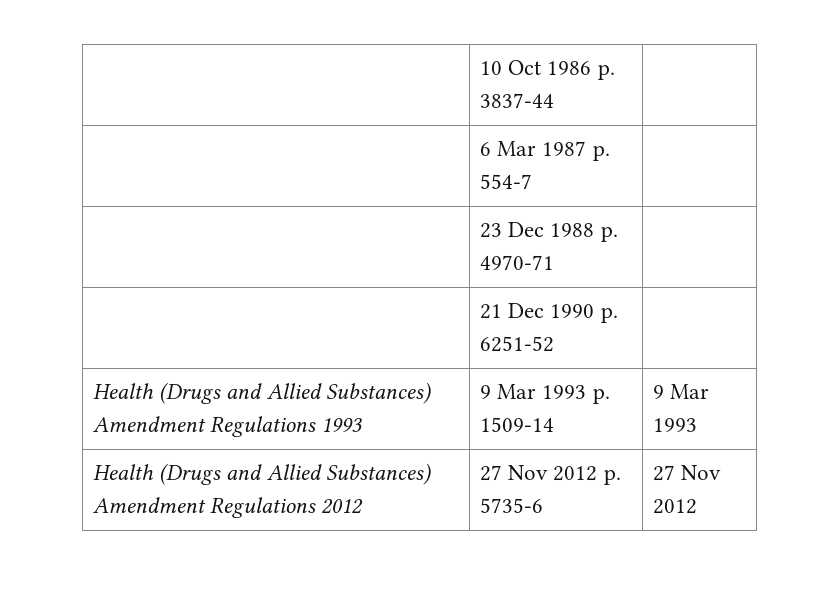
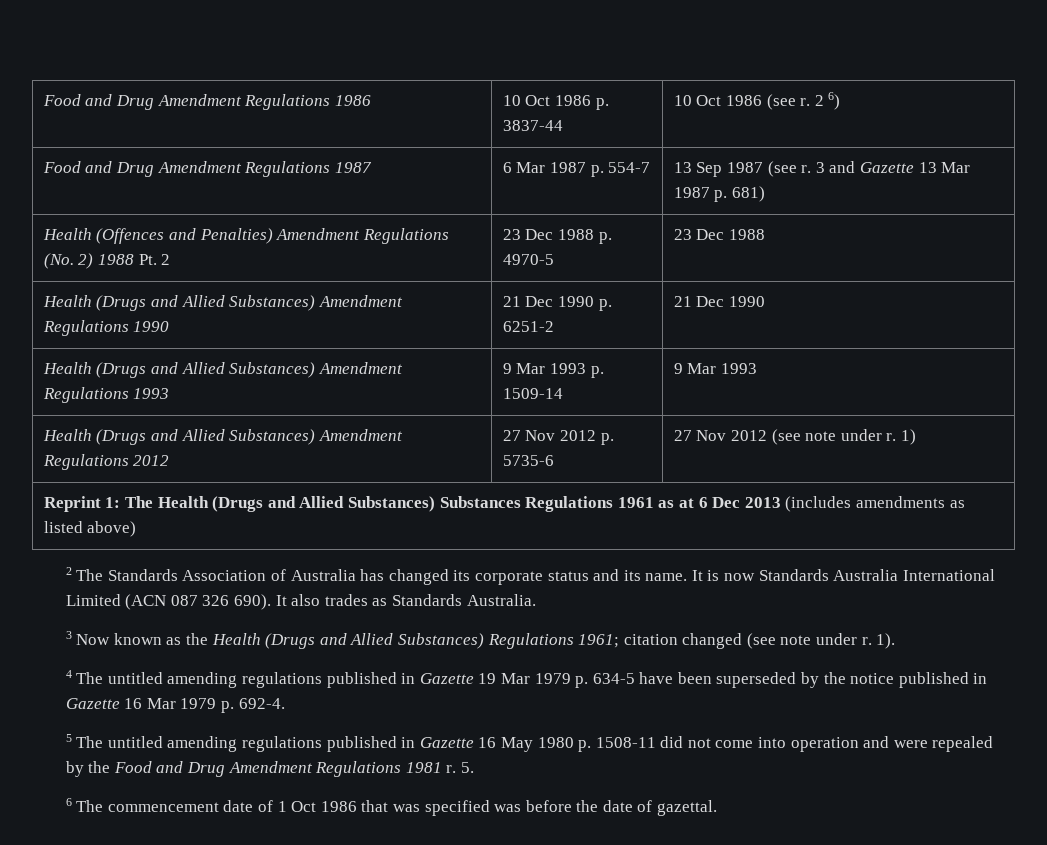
- | 10 Oct 1986 p. 3837-44 |
- | 6 Mar 1987 p. 554-7 |
- | 23 Dec 1988 p. 4970-71 |
- | 21 Dec 1990 p. 6251-52 |
+ Food and Drug Amendment Regulations 1986 | 10 Oct 1986 p. 3837-44 | 10 Oct 1986 (see r. 2 6)
+ Food and Drug Amendment Regulations 1987 | 6 Mar 1987 p. 554-7 | 13 Sep 1987 (see r. 3 and Gazette 13 Mar 1987 p. 681)
+ Health (Offences and Penalties) Amendment Regulations (No. 2) 1988 Pt. 2 | 23 Dec 1988 p. 4970-5 | 23 Dec 1988
+ Health (Drugs and Allied Substances) Amendment Regulations 1990 | 21 Dec 1990 p. 6251-2 | 21 Dec 1990
- Health (Drugs and Allied Substances) Amendment Regulations 2012 | 27 Nov 2012 p. 5735-6 | 27 Nov 2012
+ Health (Drugs and Allied Substances) Amendment Regulations 2012 | 27 Nov 2012 p. 5735-6 | 27 Nov 2012 (see note under r. 1)
+ Reprint 1: The Health (Drugs and Allied Substances) Substances Regulations 1961 as at 6 Dec 2013 (includes amendments as listed above)
+ 2 The Standards Association of Australia has changed its corporate status and its name. It is now Standards Australia International Limited (ACN 087 326 690). It also trades as Standards Australia.
+ 3 Now known as the Health (Drugs and Allied Substances) Regulations 1961; citation changed (see note under r. 1).
+ 4 The untitled amending regulations published in Gazette 19 Mar 1979 p. 634-5 have been superseded by the notice published in Gazette 16 Mar 1979 p. 692-4.
+ 5 The untitled amending regulations published in Gazette 16 May 1980 p. 1508-11 did not come into operation and were repealed by the Food and Drug Amendment Regulations 1981 r. 5.
+ 6 The commencement date of 1 Oct 1986 that was specified was before the date of gazettal.

